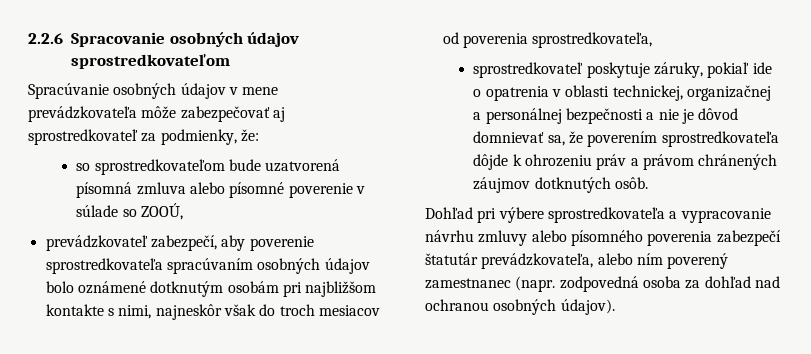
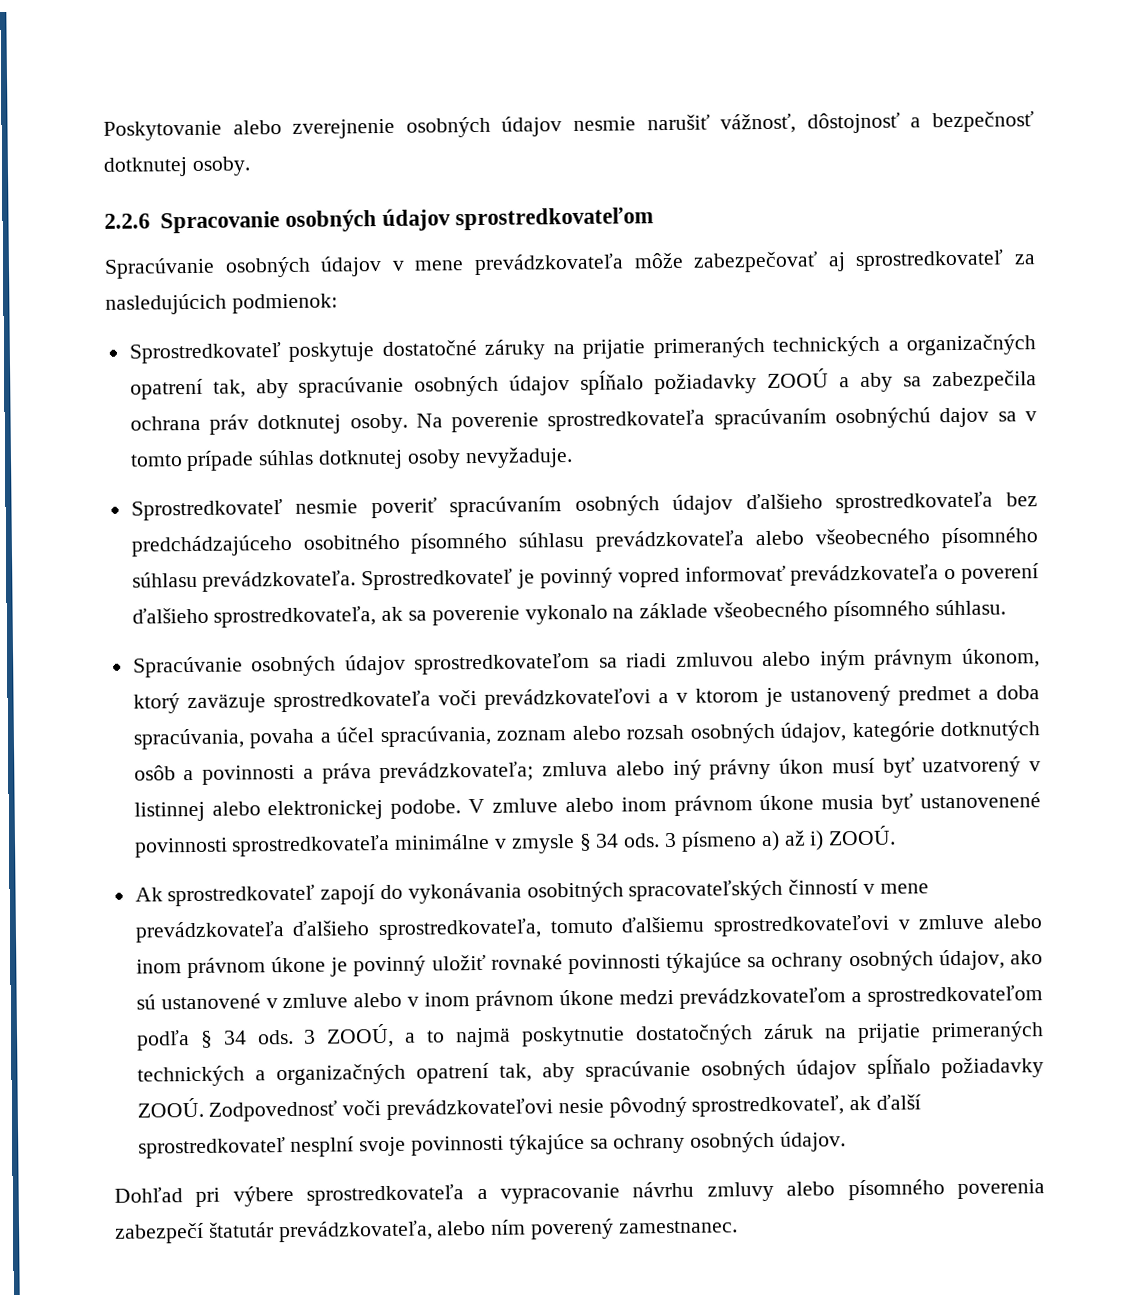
+ Poskytovanie alebo zverejnenie osobných údajov nesmie narušiť vážnosť, dôstojnosť a bezpečnosť dotknutej osoby.
- Spracúvanie osobných údajov v mene prevádzkovateľa môže zabezpečovať aj sprostredkovateľ za podmienky, že:
- so sprostredkovateľom bude uzatvorená písomná zmluva alebo písomné poverenie v súlade so ZOOÚ,
- prevádzkovateľ zabezpečí, aby poverenie sprostredkovateľa spracúvaním osobných údajov bolo oznámené dotknutým osobám pri najbližšom kontakte s nimi, najneskôr však do troch mesiacov od poverenia sprostredkovateľa,
- sprostredkovateľ poskytuje záruky, pokiaľ ide o opatrenia v oblasti technickej, organizačnej a personálnej bezpečnosti a nie je dôvod domnievať sa, že poverením sprostredkovateľa dôjde k ohrozeniu práv a právom chránených záujmov dotknutých osôb.
+ Spracúvanie osobných údajov v mene prevádzkovateľa môže zabezpečovať aj sprostredkovateľ za nasledujúcich podmienok:
+ Sprostredkovateľ poskytuje dostatočné záruky na prijatie primeraných technických a organizačných opatrení tak, aby spracúvanie osobných údajov spĺňalo požiadavky ZOOÚ a aby sa zabezpečila ochrana práv dotknutej osoby. Na poverenie sprostredkovateľa spracúvaním osobnýchú dajov sa v tomto prípade súhlas dotknutej osoby nevyžaduje.
+ Sprostredkovateľ nesmie poveriť spracúvaním osobných údajov ďalšieho sprostredkovateľa bez predchádzajúceho osobitného písomného súhlasu prevádzkovateľa alebo všeobecného písomného súhlasu prevádzkovateľa. Sprostredkovateľ je povinný vopred informovať prevádzkovateľa o poverení ďalšieho sprostredkovateľa, ak sa poverenie vykonalo na základe všeobecného písomného súhlasu.
+ Spracúvanie osobných údajov sprostredkovateľom sa riadi zmluvou alebo iným právnym úkonom, ktorý zaväzuje sprostredkovateľa voči prevádzkovateľovi a v ktorom je ustanovený predmet a doba spracúvania, povaha a účel spracúvania, zoznam alebo rozsah osobných údajov, kategórie dotknutých osôb a povinnosti a práva prevádzkovateľa; zmluva alebo iný právny úkon musí byť uzatvorený v listinnej alebo elektronickej podobe. V zmluve alebo inom právnom úkone musia byť ustanovenené povinnosti sprostredkovateľa minimálne v zmysle § 34 ods. 3 písmeno a) až i) ZOOÚ.
+ Ak sprostredkovateľ zapojí do vykonávania osobitných spracovateľských činností v mene prevádzkovateľa ďalšieho sprostredkovateľa, tomuto ďalšiemu sprostredkovateľovi v zmluve alebo inom právnom úkone je povinný uložiť rovnaké povinnosti týkajúce sa ochrany osobných údajov, ako sú ustanovené v zmluve alebo v inom právnom úkone medzi prevádzkovateľom a sprostredkovateľom podľa § 34 ods. 3 ZOOÚ, a to najmä poskytnutie dostatočných záruk na prijatie primeraných technických a organizačných opatrení tak, aby spracúvanie osobných údajov spĺňalo požiadavky ZOOÚ. Zodpovednosť voči prevádzkovateľovi nesie pôvodný sprostredkovateľ, ak ďalší sprostredkovateľ nesplní svoje povinnosti týkajúce sa ochrany osobných údajov.
- Dohľad pri výbere sprostredkovateľa a vypracovanie návrhu zmluvy alebo písomného poverenia zabezpečí štatutár prevádzkovateľa, alebo ním poverený zamestnanec (napr. zodpovedná osoba za dohľad nad ochranou osobných údajov).
+ Dohľad pri výbere sprostredkovateľa a vypracovanie návrhu zmluvy alebo písomného poverenia zabezpečí štatutár prevádzkovateľa, alebo ním poverený zamestnanec.

